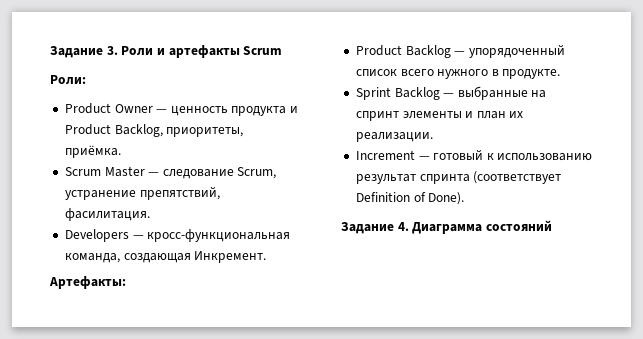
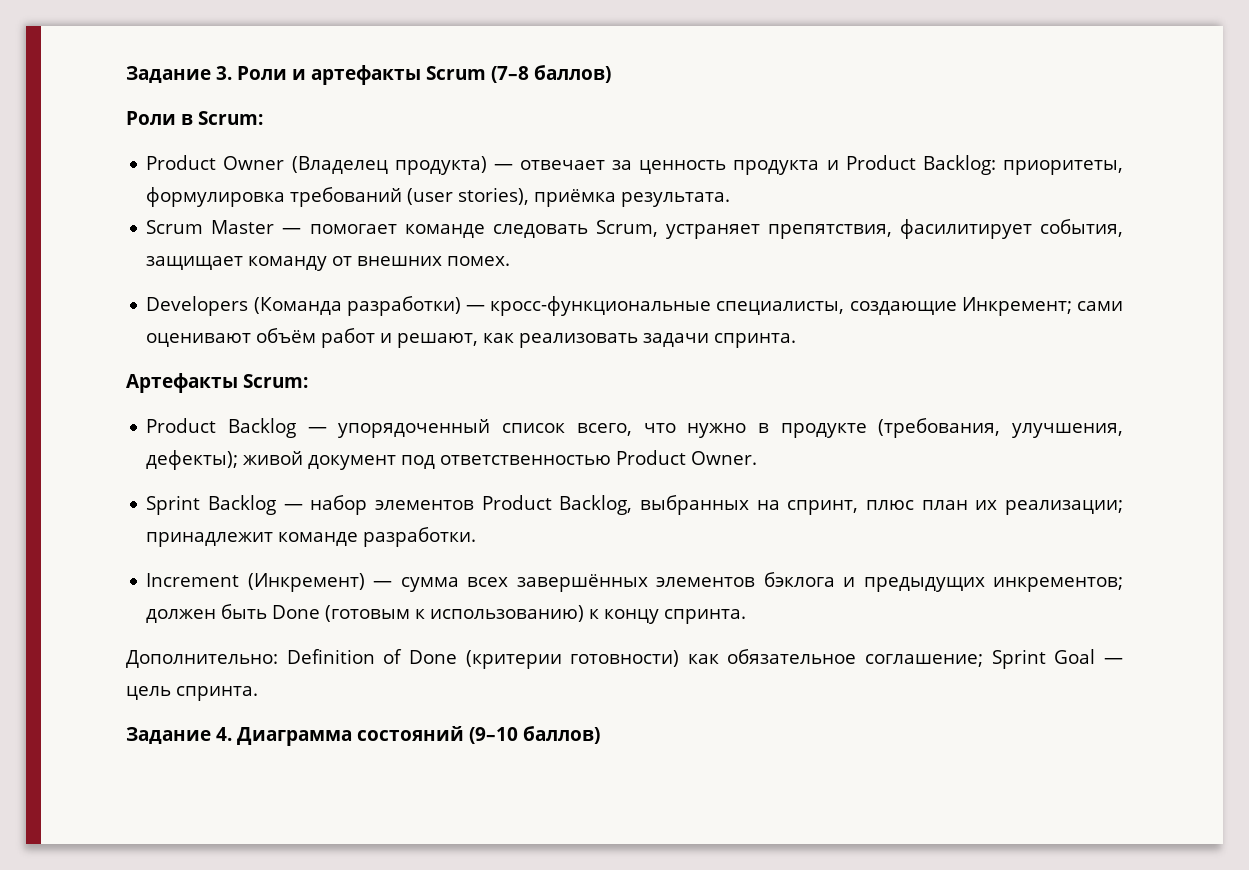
- Задание 3. Роли и артефакты Scrum
- Роли:
- Product Owner — ценность продукта и Product Backlog, приоритеты, приёмка.
- Scrum Master — следование Scrum, устранение препятствий, фасилитация.
- Developers — кросс-функциональная команда, создающая Инкремент.
- Артефакты:
+ Задание 3. Роли и артефакты Scrum (7–8 баллов)
+ Роли в Scrum:
+ Product Owner (Владелец продукта) — отвечает за ценность продукта и Product Backlog: приоритеты, формулировка требований (user stories), приёмка результата.
+ Scrum Master — помогает команде следовать Scrum, устраняет препятствия, фасилитирует события, защищает команду от внешних помех.
+ Developers (Команда разработки) — кросс-функциональные специалисты, создающие Инкремент; сами оценивают объём работ и решают, как реализовать задачи спринта.
+ Артефакты Scrum:
- Product Backlog — упорядоченный список всего нужного в продукте.
- Sprint Backlog — выбранные на спринт элементы и план их реализации.
- Increment — готовый к использованию результат спринта (соответствует Definition of Done).
+ Product Backlog — упорядоченный список всего, что нужно в продукте (требования, улучшения, дефекты); живой документ под ответственностью Product Owner.
+ Sprint Backlog — набор элементов Product Backlog, выбранных на спринт, плюс план их реализации; принадлежит команде разработки.
+ Increment (Инкремент) — сумма всех завершённых элементов бэклога и предыдущих инкрементов; должен быть Done (готовым к использованию) к концу спринта.
+ Дополнительно: Definition of Done (критерии готовности) как обязательное соглашение; Sprint Goal — цель спринта.
- Задание 4. Диаграмма состояний
+ Задание 4. Диаграмма состояний (9–10 баллов)

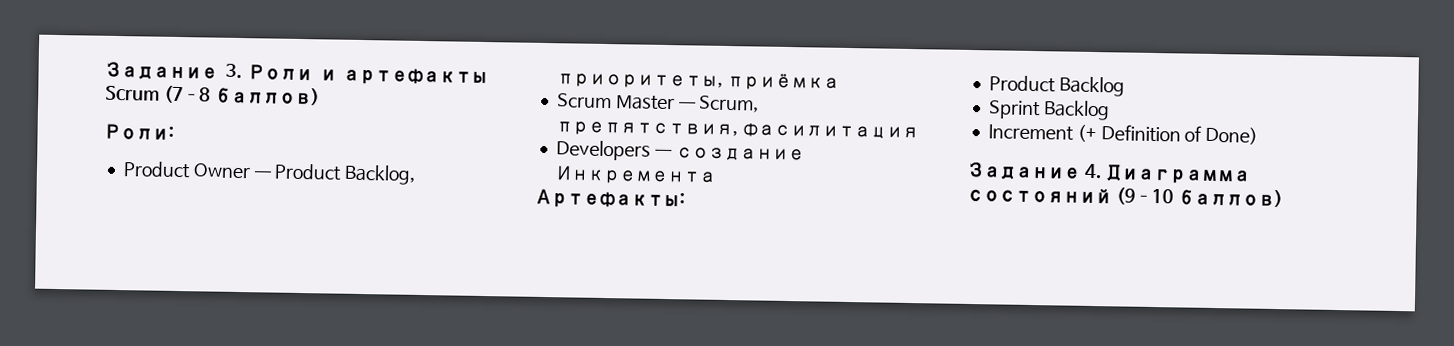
- Роли в Scrum:
+ Роли:
- Product Owner (Владелец продукта) — отвечает за ценность продукта и Product Backlog: приоритеты, формулировка требований (user stories), приёмка результата.
+ Product Owner — Product Backlog, приоритеты, приёмка
- Scrum Master — помогает команде следовать Scrum, устраняет препятствия, фасилитирует события, защищает команду от внешних помех.
- Developers (Команда разработки) — кросс-функциональные специалисты, создающие Инкремент; сами оценивают объём работ и решают, как реализовать задачи спринта.
- Артефакты Scrum:
- Product Backlog — упорядоченный список всего, что нужно в продукте (требования, улучшения, дефекты); живой документ под ответственностью Product Owner.
- Sprint Backlog — набор элементов Product Backlog, выбранных на спринт, плюс план их реализации; принадлежит команде разработки.
- Increment (Инкремент) — сумма всех завершённых элементов бэклога и предыдущих инкрементов; должен быть Done (готовым к использованию) к концу спринта.
- Дополнительно: Definition of Done (критерии готовности) как обязательное соглашение; Sprint Goal — цель спринта.
+ Scrum Master — Scrum, препятствия, фасилитация
+ Developers — создание Инкремента
+ Артефакты:
+ Product Backlog
+ Sprint Backlog
+ Increment (+ Definition of Done)

